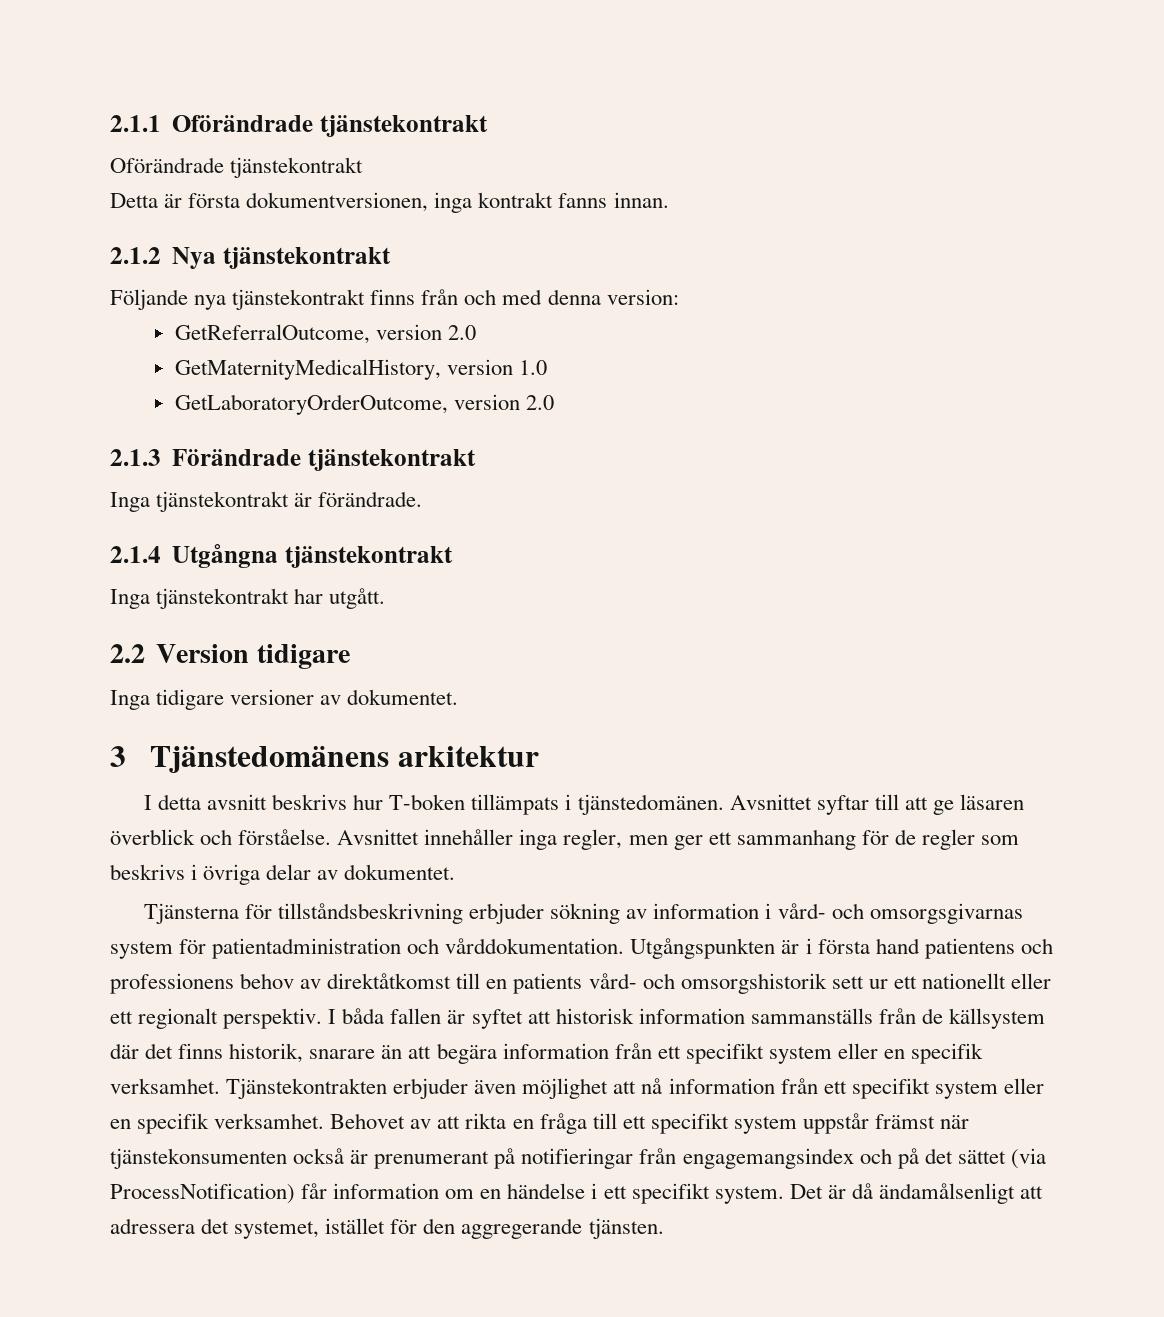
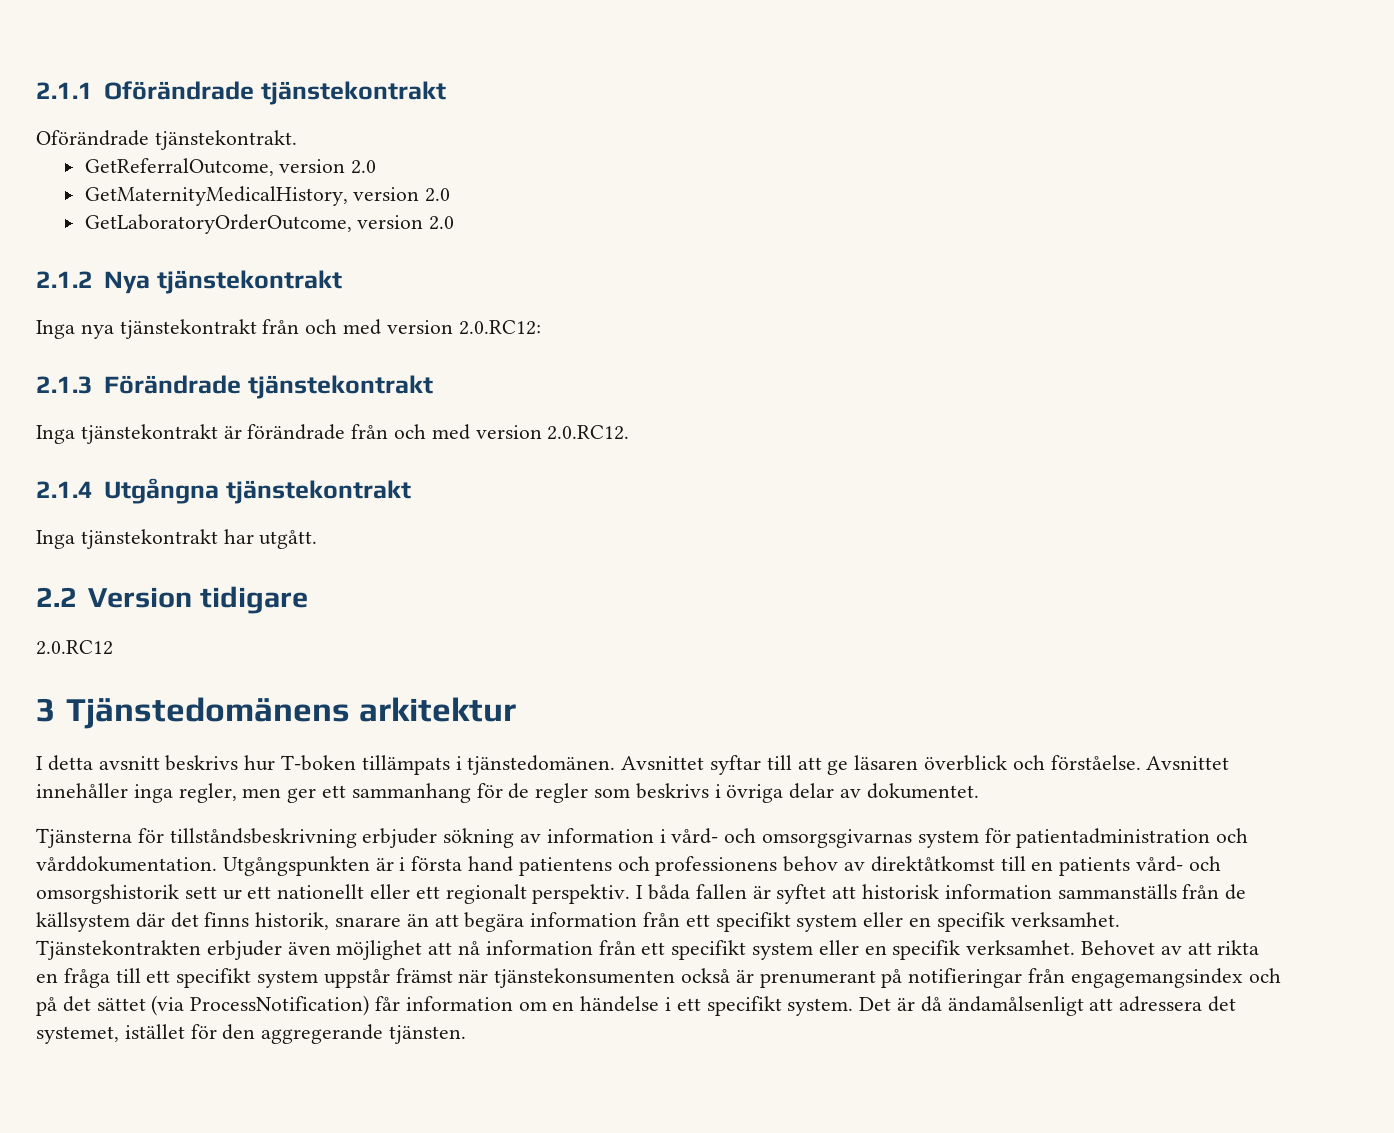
  2.1.1 Oförändrade tjänstekontrakt
- Oförändrade tjänstekontrakt
- Detta är första dokumentversionen, inga kontrakt fanns innan.
- 2.1.2 Nya tjänstekontrakt
- Följande nya tjänstekontrakt finns från och med denna version:
+ Oförändrade tjänstekontrakt.
- GetMaternityMedicalHistory, version 1.0
+ GetMaternityMedicalHistory, version 2.0
+ 2.1.2 Nya tjänstekontrakt
+ Inga nya tjänstekontrakt från och med version 2.0.RC12:
- Inga tjänstekontrakt är förändrade.
+ Inga tjänstekontrakt är förändrade från och med version 2.0.RC12.
- Inga tidigare versioner av dokumentet.
+ 2.0.RC12

